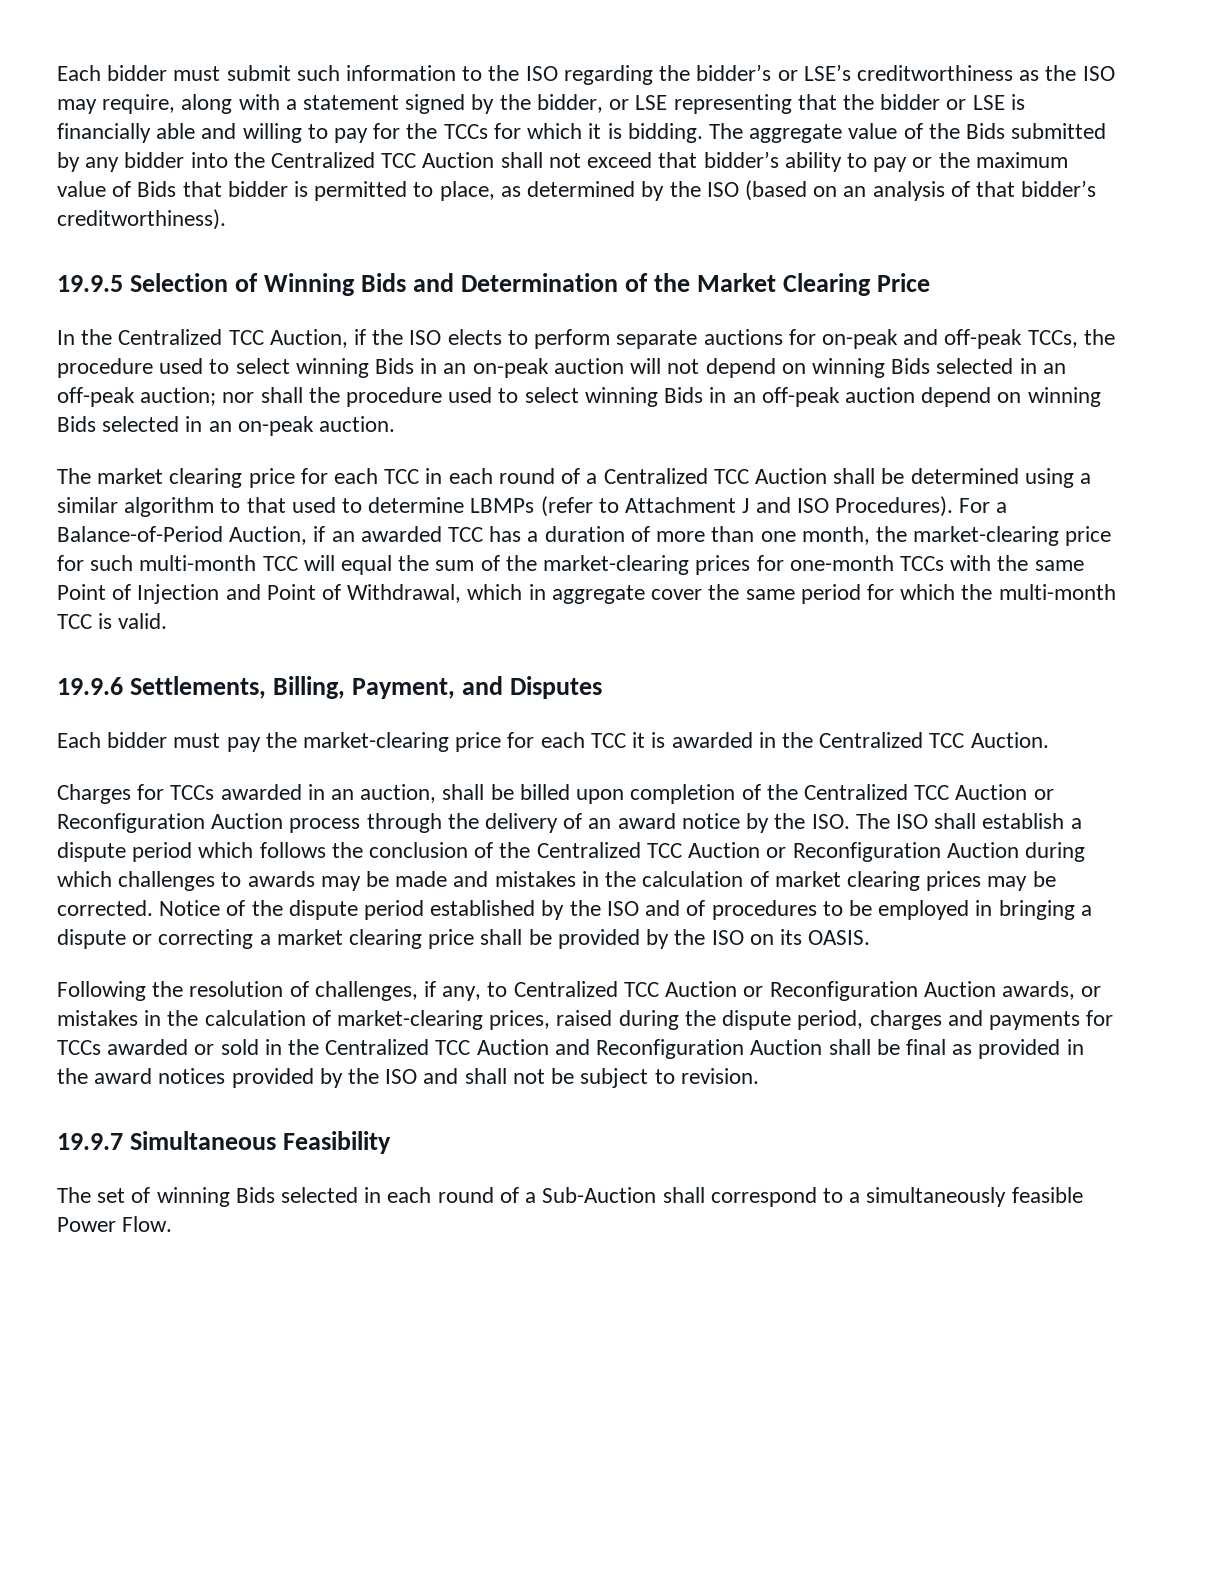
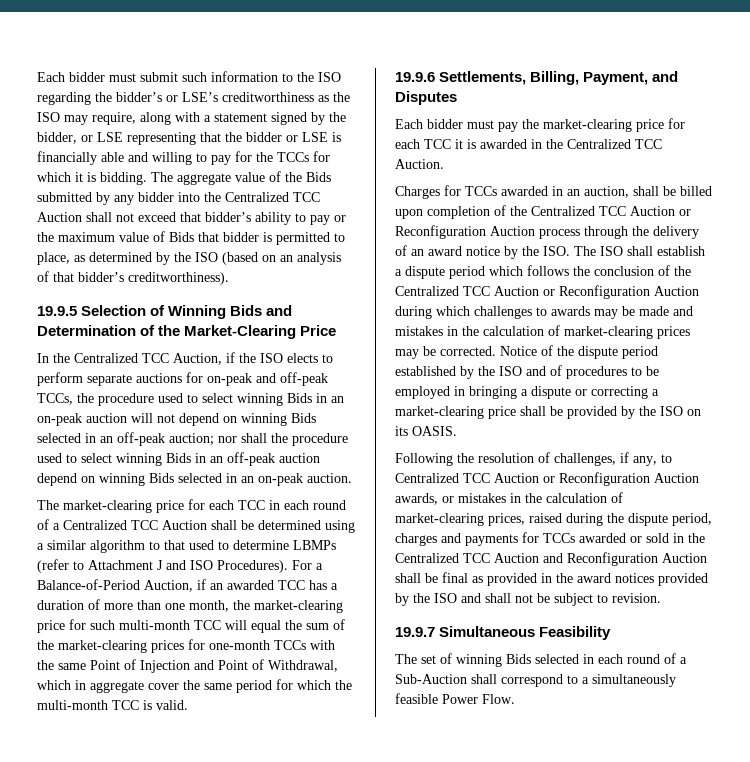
- 19.9.5 Selection of Winning Bids and Determination of the Market Clearing Price
+ 19.9.5 Selection of Winning Bids and Determination of the Market-Clearing Price
- The market clearing price for each TCC in each round of a Centralized TCC Auction shall be determined using a similar algorithm to that used to determine LBMPs (refer to Attachment J and ISO Procedures).
+ The market-clearing price for each TCC in each round of a Centralized TCC Auction shall be determined using a similar algorithm to that used to determine LBMPs (refer to Attachment J and ISO Procedures).
- Charges for TCCs awarded in an auction, shall be billed upon completion of the Centralized TCC Auction or Reconfiguration Auction process through the delivery of an award notice by the ISO. The ISO shall establish a dispute period which follows the conclusion of the Centralized TCC Auction or Reconfiguration Auction during which challenges to awards may be made and mistakes in the calculation of market clearing prices may be corrected.
+ Charges for TCCs awarded in an auction, shall be billed upon completion of the Centralized TCC Auction or Reconfiguration Auction process through the delivery of an award notice by the ISO. The ISO shall establish a dispute period which follows the conclusion of the Centralized TCC Auction or Reconfiguration Auction during which challenges to awards may be made and mistakes in the calculation of market-clearing prices may be corrected.
- Notice of the dispute period established by the ISO and of procedures to be employed in bringing a dispute or correcting a market clearing price shall be provided by the ISO on its OASIS.
+ Notice of the dispute period established by the ISO and of procedures to be employed in bringing a dispute or correcting a market-clearing price shall be provided by the ISO on its OASIS.

